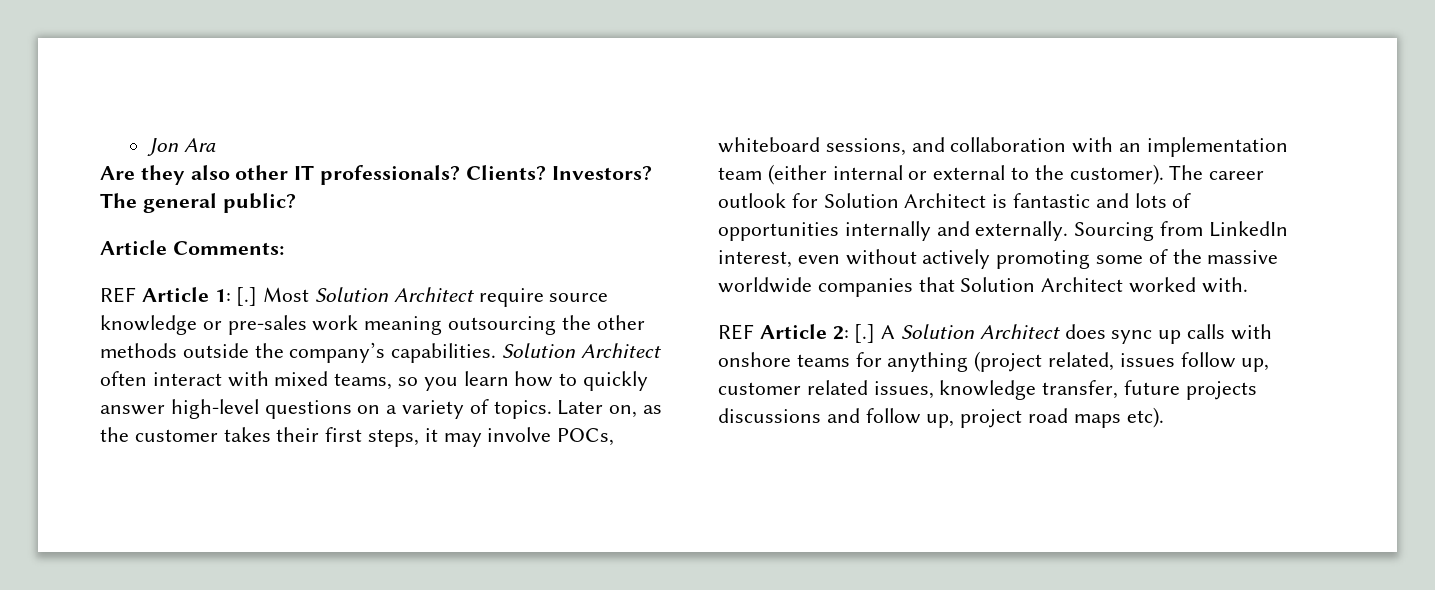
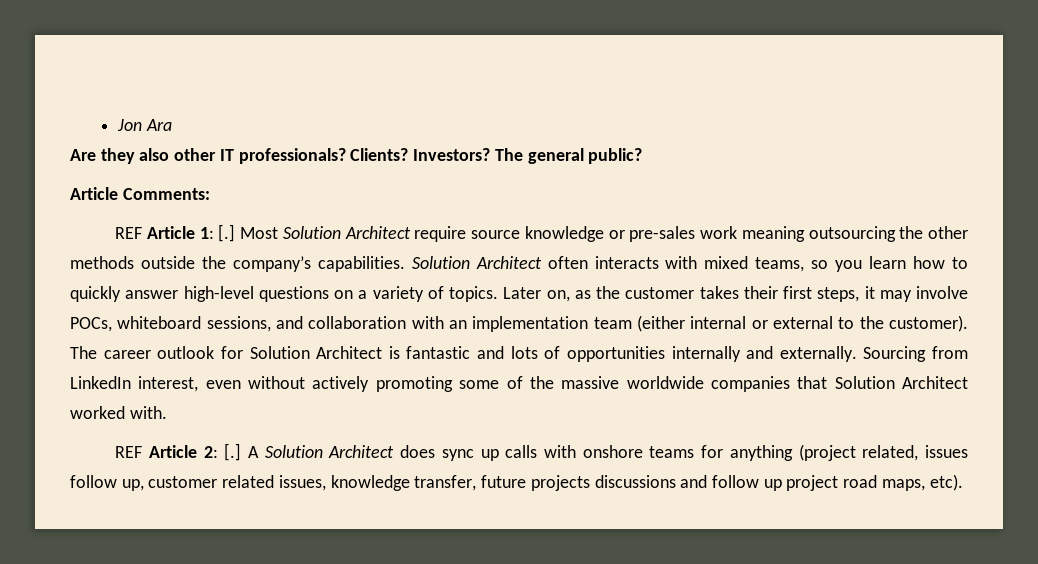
- Solution Architect often interact with mixed teams, so you learn how to quickly answer high-level questions on a variety of topics.
+ Solution Architect often interacts with mixed teams, so you learn how to quickly answer high-level questions on a variety of topics.
- A Solution Architect does sync up calls with onshore teams for anything (project related, issues follow up, customer related issues, knowledge transfer, future projects discussions and follow up, project road maps etc).
+ A Solution Architect does sync up calls with onshore teams for anything (project related, issues follow up, customer related issues, knowledge transfer, future projects discussions and follow up project road maps, etc).

